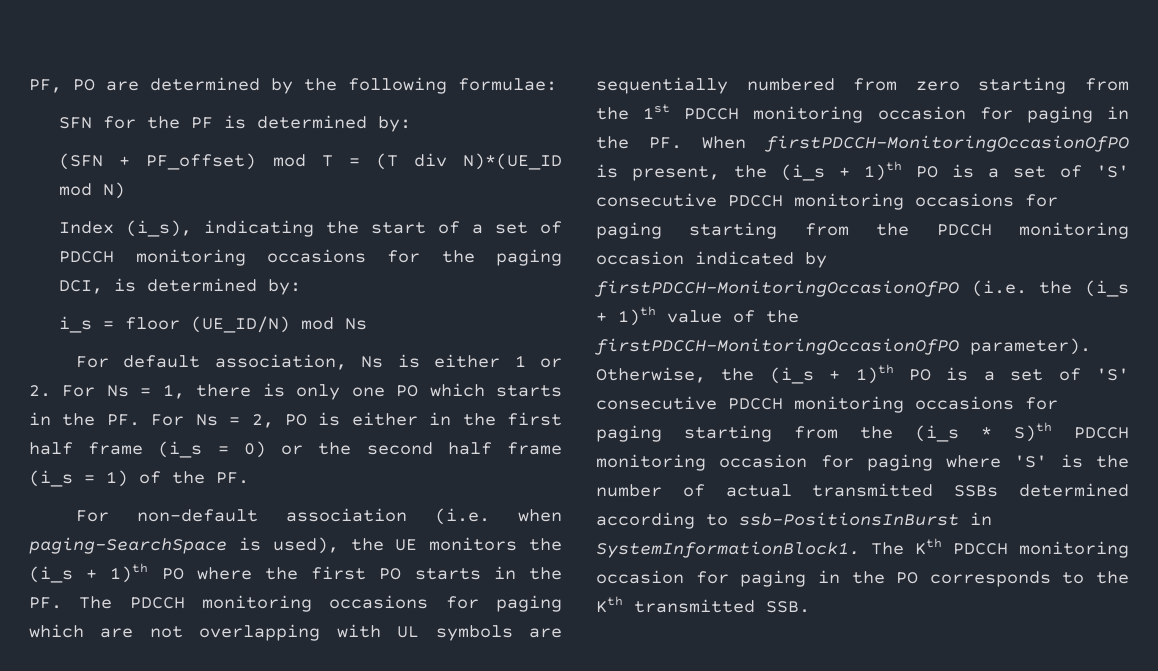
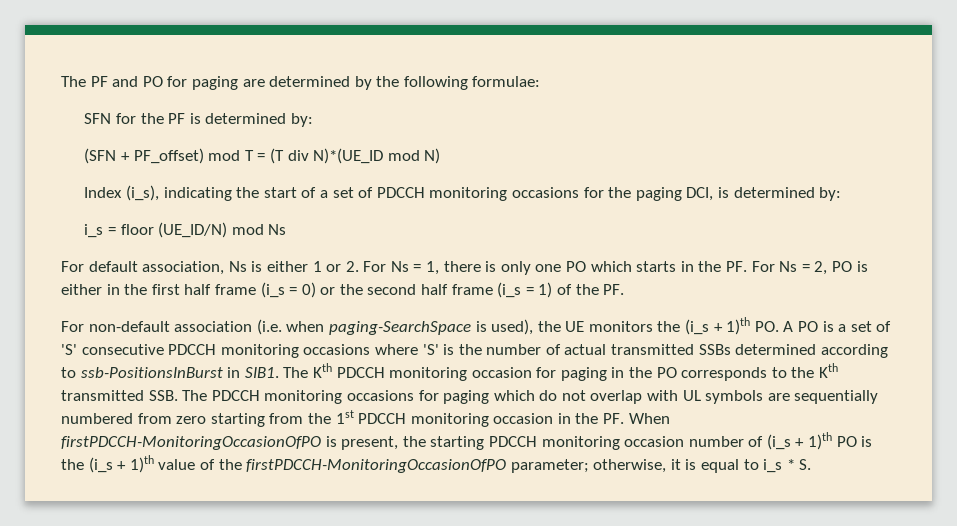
- PF, PO are determined by the following formulae:
+ The PF and PO for paging are determined by the following formulae:
- For non-default association (i.e. when paging-SearchSpace is used), the UE monitors the (i_s + 1)th PO where the first PO starts in the PF. The PDCCH monitoring occasions for paging which are not overlapping with UL symbols are sequentially numbered from zero starting from the 1st PDCCH monitoring occasion for paging in the PF. When firstPDCCH-MonitoringOccasionOfPO is present, the (i_s + 1)th PO is a set of 'S' consecutive PDCCH monitoring occasions for paging starting from the PDCCH monitoring occasion indicated by firstPDCCH-MonitoringOccasionOfPO (i.e. the (i_s + 1)th value of the firstPDCCH-MonitoringOccasionOfPO parameter). Otherwise, the (i_s + 1)th PO is a set of 'S' consecutive PDCCH monitoring occasions for paging starting from the (i_s * S)th PDCCH monitoring occasion for paging where 'S' is the number of actual transmitted SSBs determined according to ssb-PositionsInBurst in SystemInformationBlock1.
+ For non-default association (i.e. when paging-SearchSpace is used), the UE monitors the (i_s + 1)th PO. A PO is a set of 'S' consecutive PDCCH monitoring occasions where 'S' is the number of actual transmitted SSBs determined according to ssb-PositionsInBurst in SIB1.
- The Kth PDCCH monitoring occasion for paging in the PO corresponds to the Kth transmitted SSB.
+ The Kth PDCCH monitoring occasion for paging in the PO corresponds to the Kth transmitted SSB. The PDCCH monitoring occasions for paging which do not overlap with UL symbols are sequentially numbered from zero starting from the 1st PDCCH monitoring occasion in the PF. When firstPDCCH-MonitoringOccasionOfPO is present, the starting PDCCH monitoring occasion number of (i_s + 1)th PO is the (i_s + 1)th value of the firstPDCCH-MonitoringOccasionOfPO parameter; otherwise, it is equal to i_s * S.

